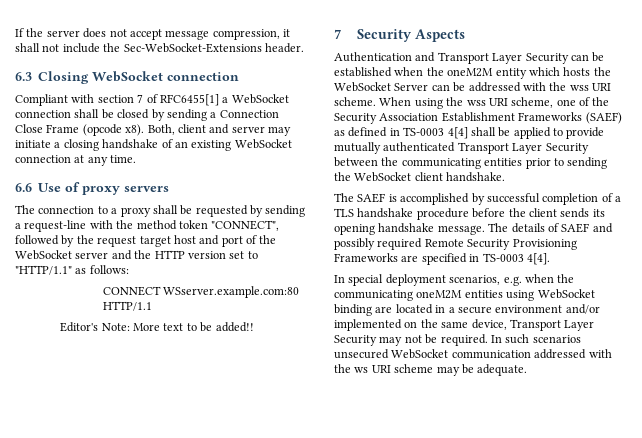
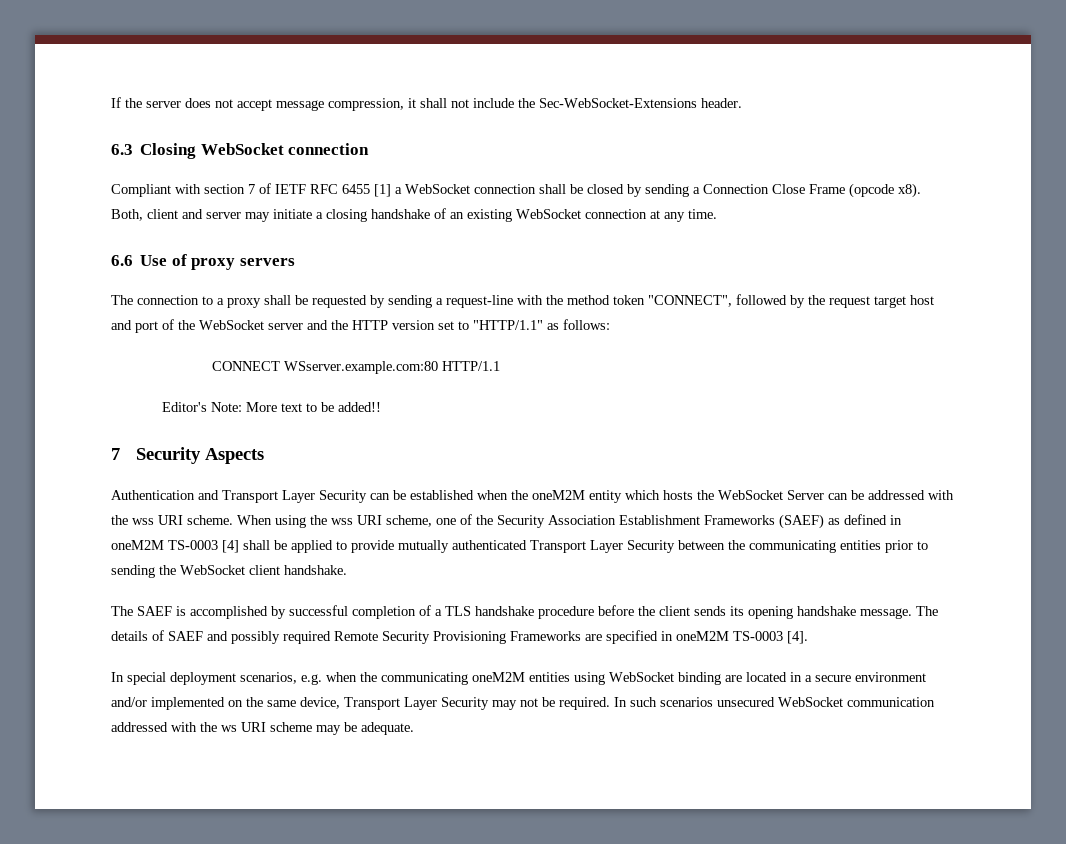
- Compliant with section 7 of RFC6455[1] a WebSocket connection shall be closed by sending a Connection Close Frame (opcode x8).
+ Compliant with section 7 of IETF RFC 6455 [1] a WebSocket connection shall be closed by sending a Connection Close Frame (opcode x8).
- When using the wss URI scheme, one of the Security Association Establishment Frameworks (SAEF) as defined in TS-0003 4[4] shall be applied to provide mutually authenticated Transport Layer Security between the communicating entities prior to sending the WebSocket client handshake.
+ When using the wss URI scheme, one of the Security Association Establishment Frameworks (SAEF) as defined in oneM2M TS-0003 [4] shall be applied to provide mutually authenticated Transport Layer Security between the communicating entities prior to sending the WebSocket client handshake.
- The details of SAEF and possibly required Remote Security Provisioning Frameworks are specified in TS-0003 4[4].
+ The details of SAEF and possibly required Remote Security Provisioning Frameworks are specified in oneM2M TS-0003 [4].

